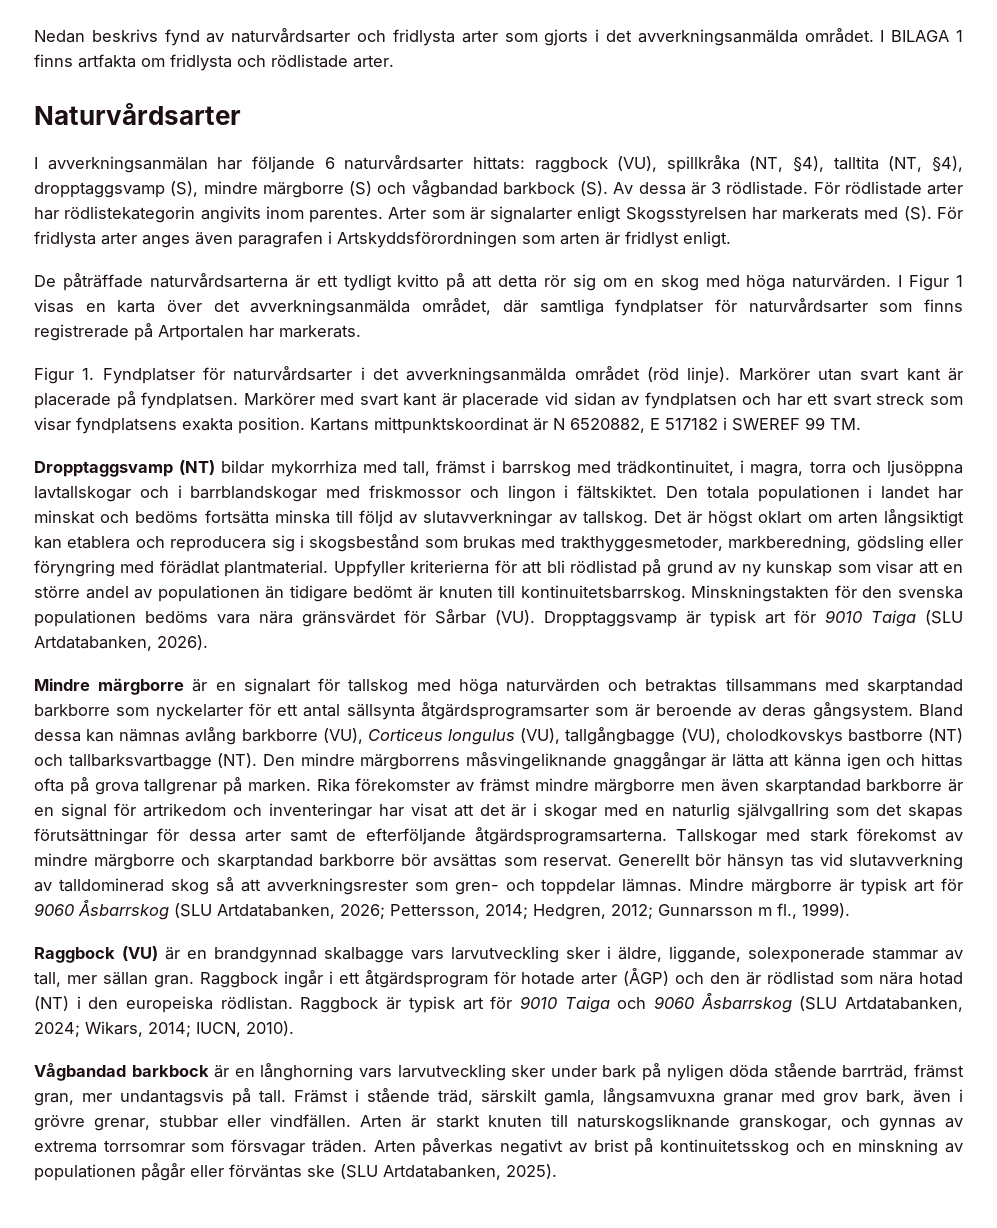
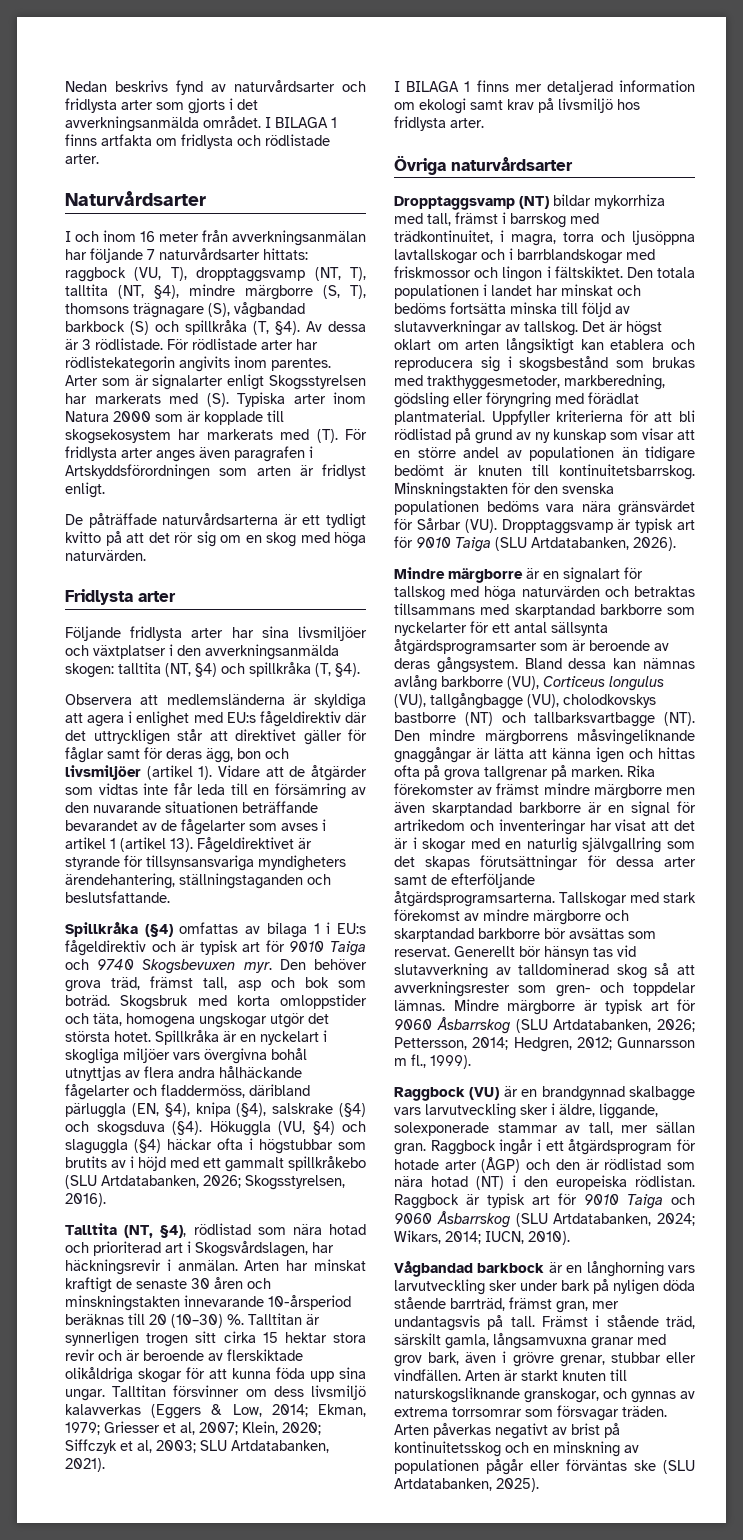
- I avverkningsanmälan har följande 6 naturvårdsarter hittats: raggbock (VU), spillkråka (NT, §4), talltita (NT, §4), dropptaggsvamp (S), mindre märgborre (S) och vågbandad barkbock (S). Av dessa är 3 rödlistade.
+ I och inom 16 meter från avverkningsanmälan har följande 7 naturvårdsarter hittats: raggbock (VU, T), dropptaggsvamp (NT, T), talltita (NT, §4), mindre märgborre (S, T), thomsons trägnagare (S), vågbandad barkbock (S) och spillkråka (T, §4). Av dessa är 3 rödlistade.
- Arter som är signalarter enligt Skogsstyrelsen har markerats med (S). För fridlysta arter anges även paragrafen i Artskyddsförordningen som arten är fridlyst enligt.
+ Arter som är signalarter enligt Skogsstyrelsen har markerats med (S). Typiska arter inom Natura 2000 som är kopplade till skogsekosystem har markerats med (T). För fridlysta arter anges även paragrafen i Artskyddsförordningen som arten är fridlyst enligt.
- De påträffade naturvårdsarterna är ett tydligt kvitto på att detta rör sig om en skog med höga naturvärden. I Figur 1 visas en karta över det avverkningsanmälda området, där samtliga fyndplatser för naturvårdsarter som finns registrerade på Artportalen har markerats.
- Figur 1. Fyndplatser för naturvårdsarter i det avverkningsanmälda området (röd linje). Markörer utan svart kant är placerade på fyndplatsen. Markörer med svart kant är placerade vid sidan av fyndplatsen och har ett svart streck som visar fyndplatsens exakta position. Kartans mittpunktskoordinat är N 6520882, E 517182 i SWEREF 99 TM.
+ De påträffade naturvårdsarterna är ett tydligt kvitto på att det rör sig om en skog med höga naturvärden.
+ Fridlysta arter
+ Följande fridlysta arter har sina livsmiljöer och växtplatser i den avverkningsanmälda skogen: talltita (NT, §4) och spillkråka (T, §4).
+ Observera att medlemsländerna är skyldiga att agera i enlighet med EU:s fågeldirektiv där det uttryckligen står att direktivet gäller för fåglar samt för deras ägg, bon och livsmiljöer (artikel 1). Vidare att de åtgärder som vidtas inte får leda till en försämring av den nuvarande situationen beträffande bevarandet av de fågelarter som avses i artikel 1 (artikel 13). Fågeldirektivet är styrande för tillsynsansvariga myndigheters ärendehantering, ställningstaganden och beslutsfattande.
+ Spillkråka (§4) omfattas av bilaga 1 i EU:s fågeldirektiv och är typisk art för 9010 Taiga och 9740 Skogsbevuxen myr. Den behöver grova träd, främst tall, asp och bok som boträd. Skogsbruk med korta omloppstider och täta, homogena ungskogar utgör det största hotet. Spillkråka är en nyckelart i skogliga miljöer vars övergivna bohål utnyttjas av flera andra hålhäckande fågelarter och fladdermöss, däribland pärluggla (EN, §4), knipa (§4), salskrake (§4) och skogsduva (§4). Hökuggla (VU, §4) och slaguggla (§4) häckar ofta i högstubbar som brutits av i höjd med ett gammalt spillkråkebo (SLU Artdatabanken, 2026; Skogsstyrelsen, 2016).
+ Talltita (NT, §4), rödlistad som nära hotad och prioriterad art i Skogsvårdslagen, har häckningsrevir i anmälan. Arten har minskat kraftigt de senaste 30 åren och minskningstakten innevarande 10-årsperiod beräknas till 20 (10–30) %. Talltitan är synnerligen trogen sitt cirka 15 hektar stora revir och är beroende av flerskiktade olikåldriga skogar för att kunna föda upp sina ungar. Talltitan försvinner om dess livsmiljö kalavverkas (Eggers & Low, 2014; Ekman, 1979; Griesser et al, 2007; Klein, 2020; Siffczyk et al, 2003; SLU Artdatabanken, 2021).
+ I BILAGA 1 finns mer detaljerad information om ekologi samt krav på livsmiljö hos fridlysta arter.
+ Övriga naturvårdsarter

